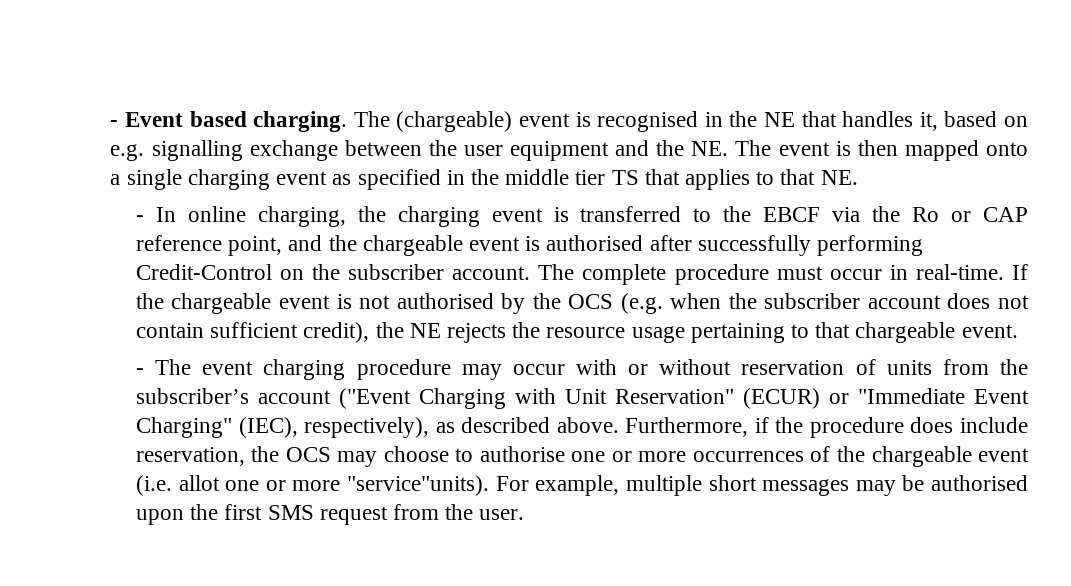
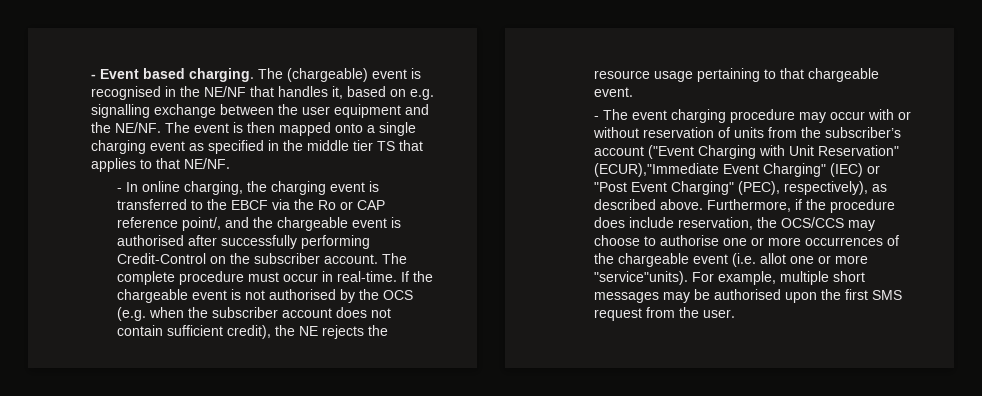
- The (chargeable) event is recognised in the NE that handles it, based on e.g. signalling exchange between the user equipment and the NE. The event is then mapped onto a single charging event as specified in the middle tier TS that applies to that NE.
+ The (chargeable) event is recognised in the NE/NF that handles it, based on e.g. signalling exchange between the user equipment and the NE/NF. The event is then mapped onto a single charging event as specified in the middle tier TS that applies to that NE/NF.
- - In online charging, the charging event is transferred to the EBCF via the Ro or CAP reference point, and the chargeable event is authorised after successfully performing Credit-Control on the subscriber account.
+ - In online charging, the charging event is transferred to the EBCF via the Ro or CAP reference point/, and the chargeable event is authorised after successfully performing Credit-Control on the subscriber account.
- - The event charging procedure may occur with or without reservation of units from the subscriber’s account ("Event Charging with Unit Reservation" (ECUR) or "Immediate Event Charging" (IEC), respectively), as described above.
+ - The event charging procedure may occur with or without reservation of units from the subscriber’s account ("Event Charging with Unit Reservation" (ECUR),"Immediate Event Charging" (IEC) or "Post Event Charging" (PEC), respectively), as described above.
- Furthermore, if the procedure does include reservation, the OCS may choose to authorise one or more occurrences of the chargeable event (i.e. allot one or more "service"units).
+ Furthermore, if the procedure does include reservation, the OCS/CCS may choose to authorise one or more occurrences of the chargeable event (i.e. allot one or more "service"units).

